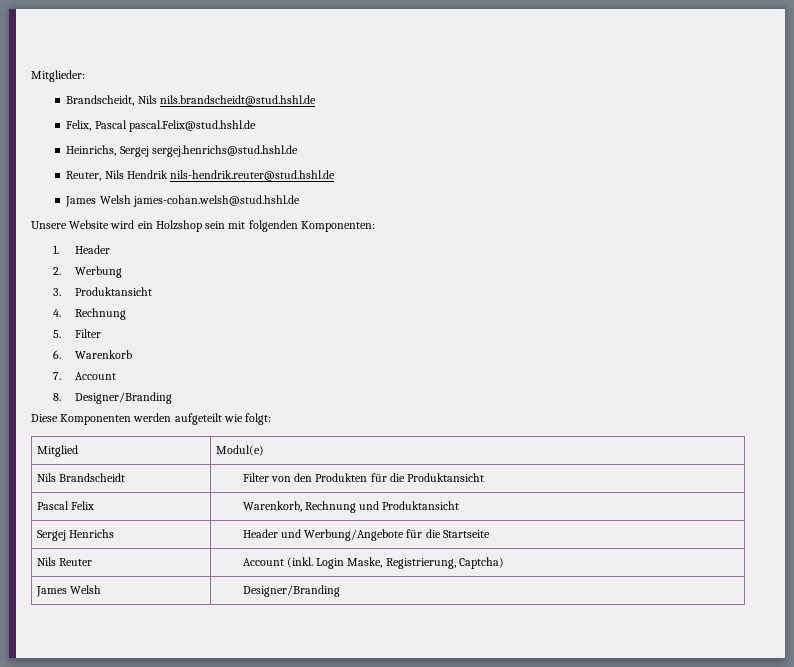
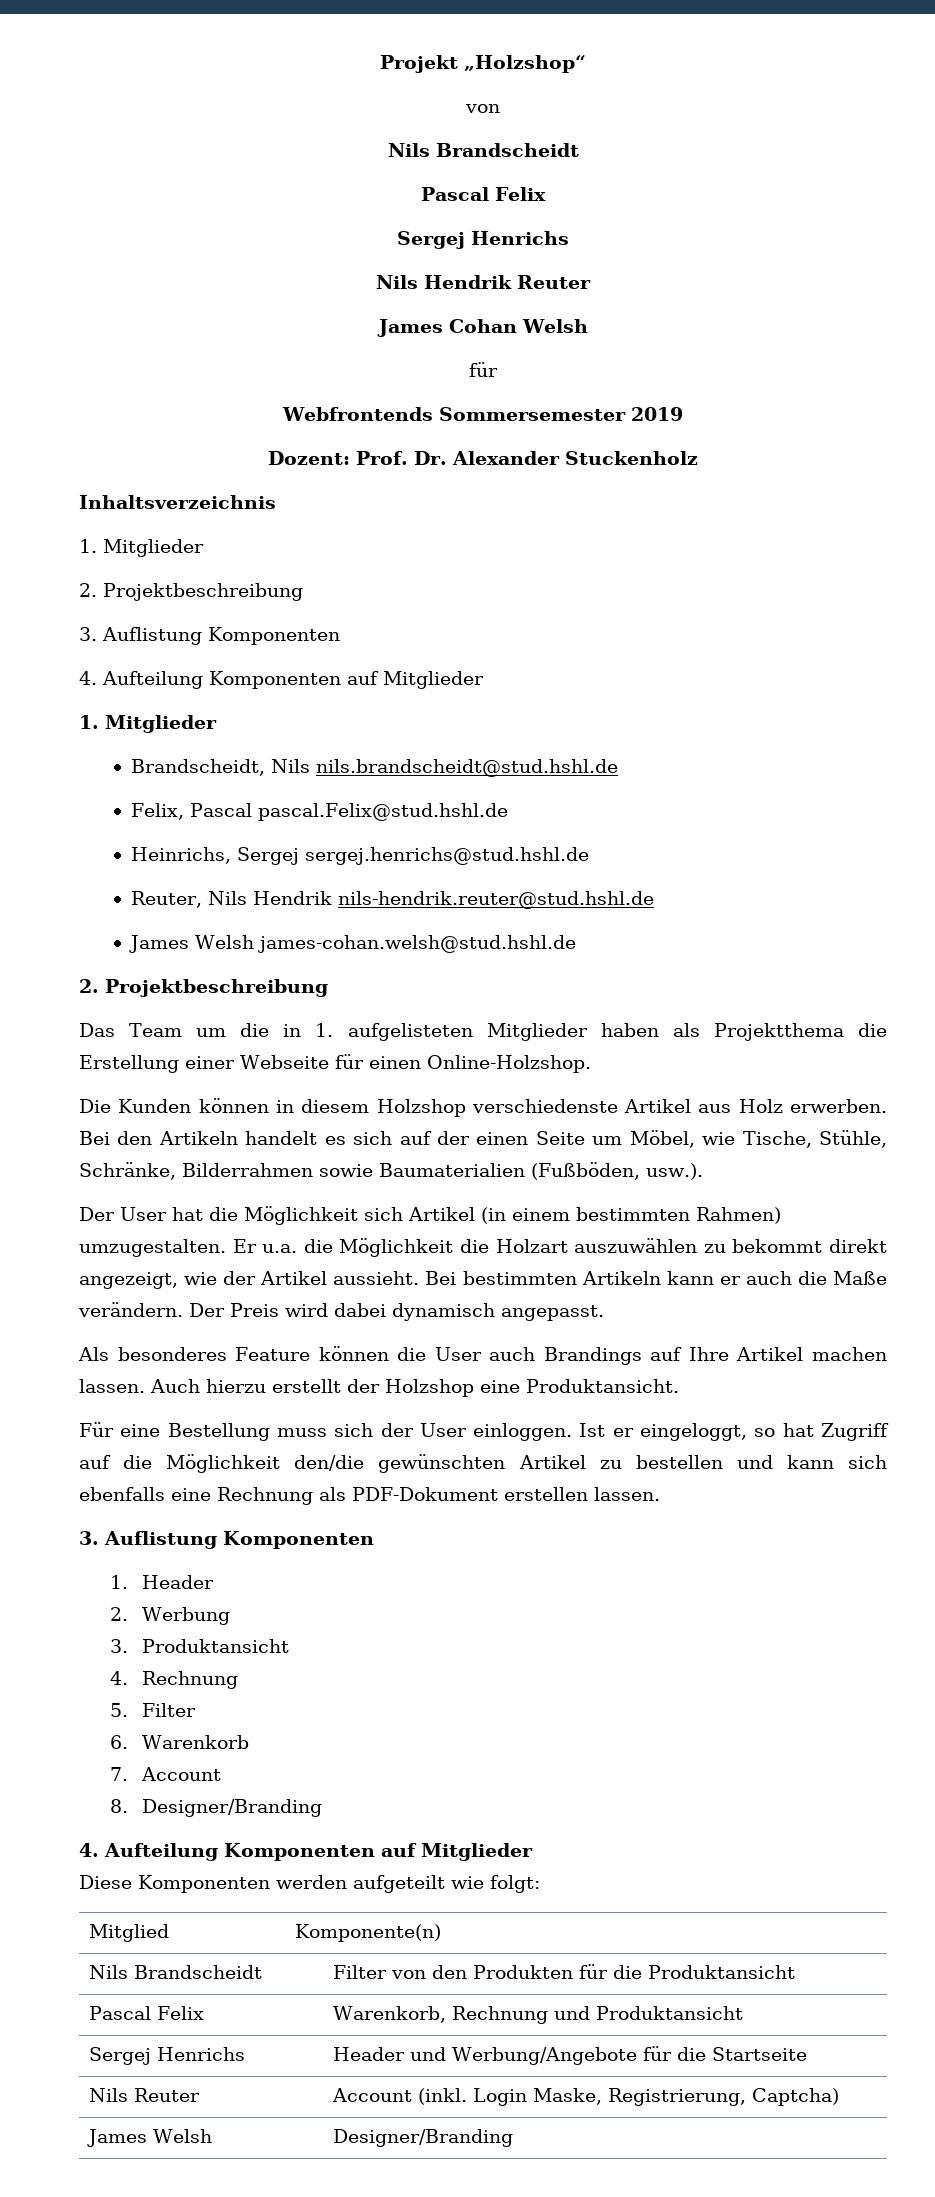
- Mitglieder:
+ Projekt „Holzshop“
+ von
+ Nils Brandscheidt
+ Pascal Felix
+ Sergej Henrichs
+ Nils Hendrik Reuter
+ James Cohan Welsh
+ für
+ Webfrontends Sommersemester 2019
+ Dozent: Prof. Dr. Alexander Stuckenholz
+ Inhaltsverzeichnis
+ 1. Mitglieder
+ 2. Projektbeschreibung
+ 3. Auflistung Komponenten
+ 4. Aufteilung Komponenten auf Mitglieder
+ 1. Mitglieder
  James Welsh james-cohan.welsh@stud.hshl.de
- Unsere Website wird ein Holzshop sein mit folgenden Komponenten:
+ 2. Projektbeschreibung
+ Das Team um die in 1. aufgelisteten Mitglieder haben als Projektthema die Erstellung einer Webseite für einen Online-Holzshop.
+ Die Kunden können in diesem Holzshop verschiedenste Artikel aus Holz erwerben. Bei den Artikeln handelt es sich auf der einen Seite um Möbel, wie Tische, Stühle, Schränke, Bilderrahmen sowie Baumaterialien (Fußböden, usw.).
+ Der User hat die Möglichkeit sich Artikel (in einem bestimmten Rahmen) umzugestalten. Er u.a. die Möglichkeit die Holzart auszuwählen zu bekommt direkt angezeigt, wie der Artikel aussieht. Bei bestimmten Artikeln kann er auch die Maße verändern. Der Preis wird dabei dynamisch angepasst.
+ Als besonderes Feature können die User auch Brandings auf Ihre Artikel machen lassen. Auch hierzu erstellt der Holzshop eine Produktansicht.
+ Für eine Bestellung muss sich der User einloggen. Ist er eingeloggt, so hat Zugriff auf die Möglichkeit den/die gewünschten Artikel zu bestellen und kann sich ebenfalls eine Rechnung als PDF-Dokument erstellen lassen.
+ 3. Auflistung Komponenten
  8. Designer/Branding
+ 4. Aufteilung Komponenten auf Mitglieder
- Mitglied | Modul(e)
+ Mitglied | Komponente(n)

